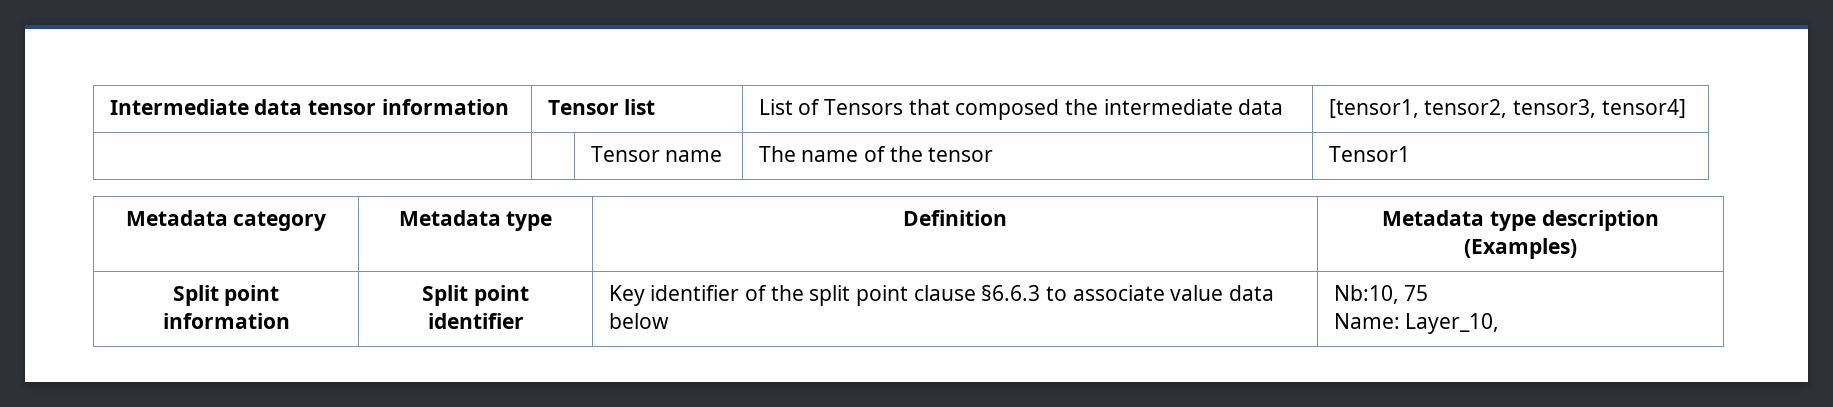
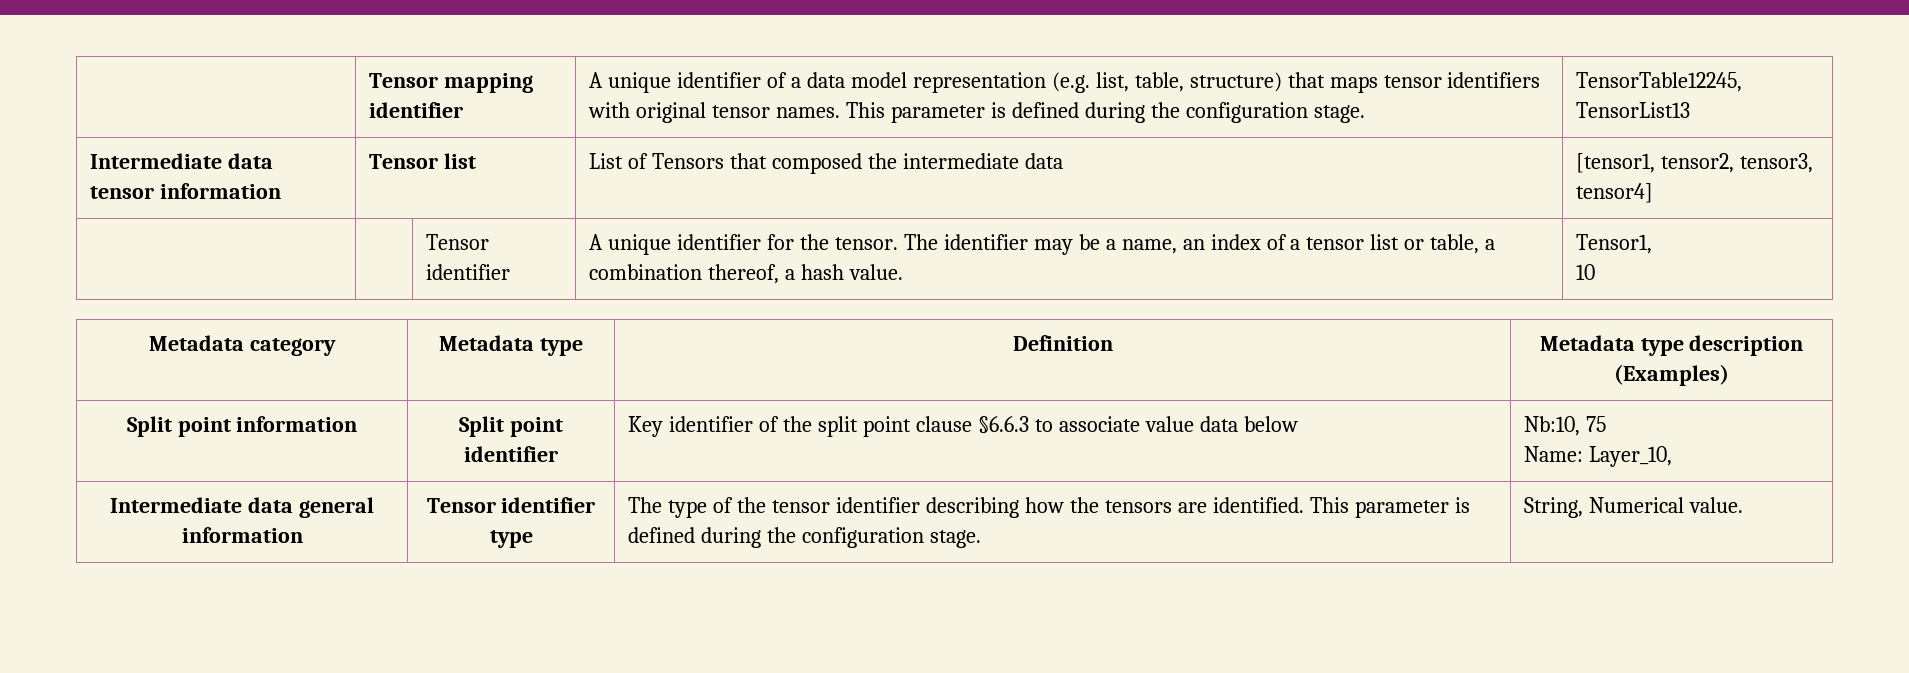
+ | Tensor mapping identifier | A unique identifier of a data model representation (e.g. list, table, structure) that maps tensor identifiers with original tensor names. This parameter is defined during the configuration stage. | TensorTable12245, TensorList13
- | | Tensor name | The name of the tensor | Tensor1
+ | | Tensor identifier | A unique identifier for the tensor. The identifier may be a name, an index of a tensor list or table, a combination thereof, a hash value. | Tensor1,
+ 10
+ Intermediate data general information | Tensor identifier type | The type of the tensor identifier describing how the tensors are identified. This parameter is defined during the configuration stage. | String, Numerical value.

